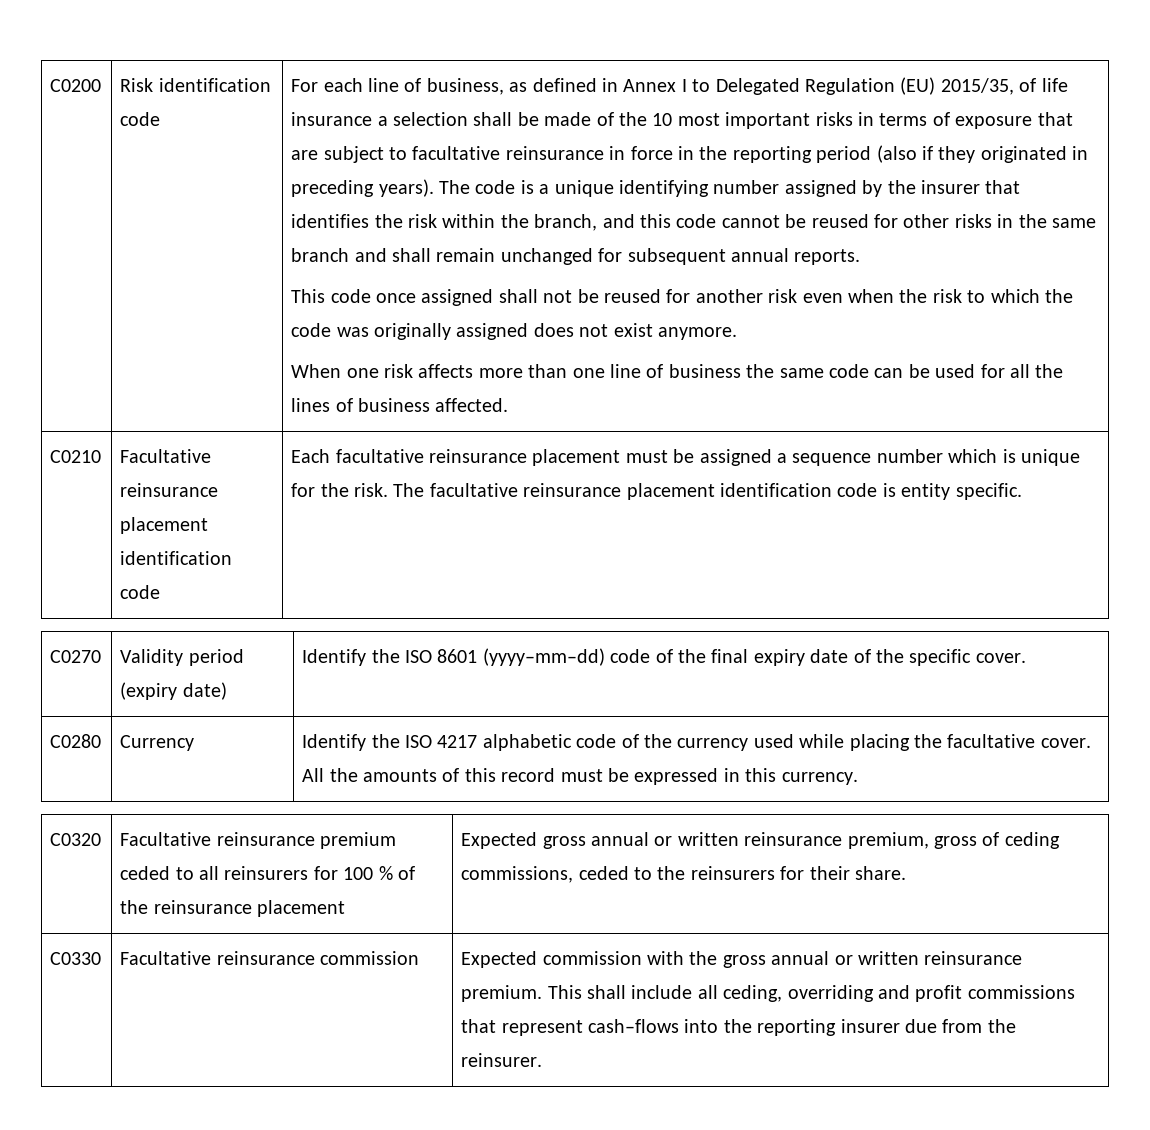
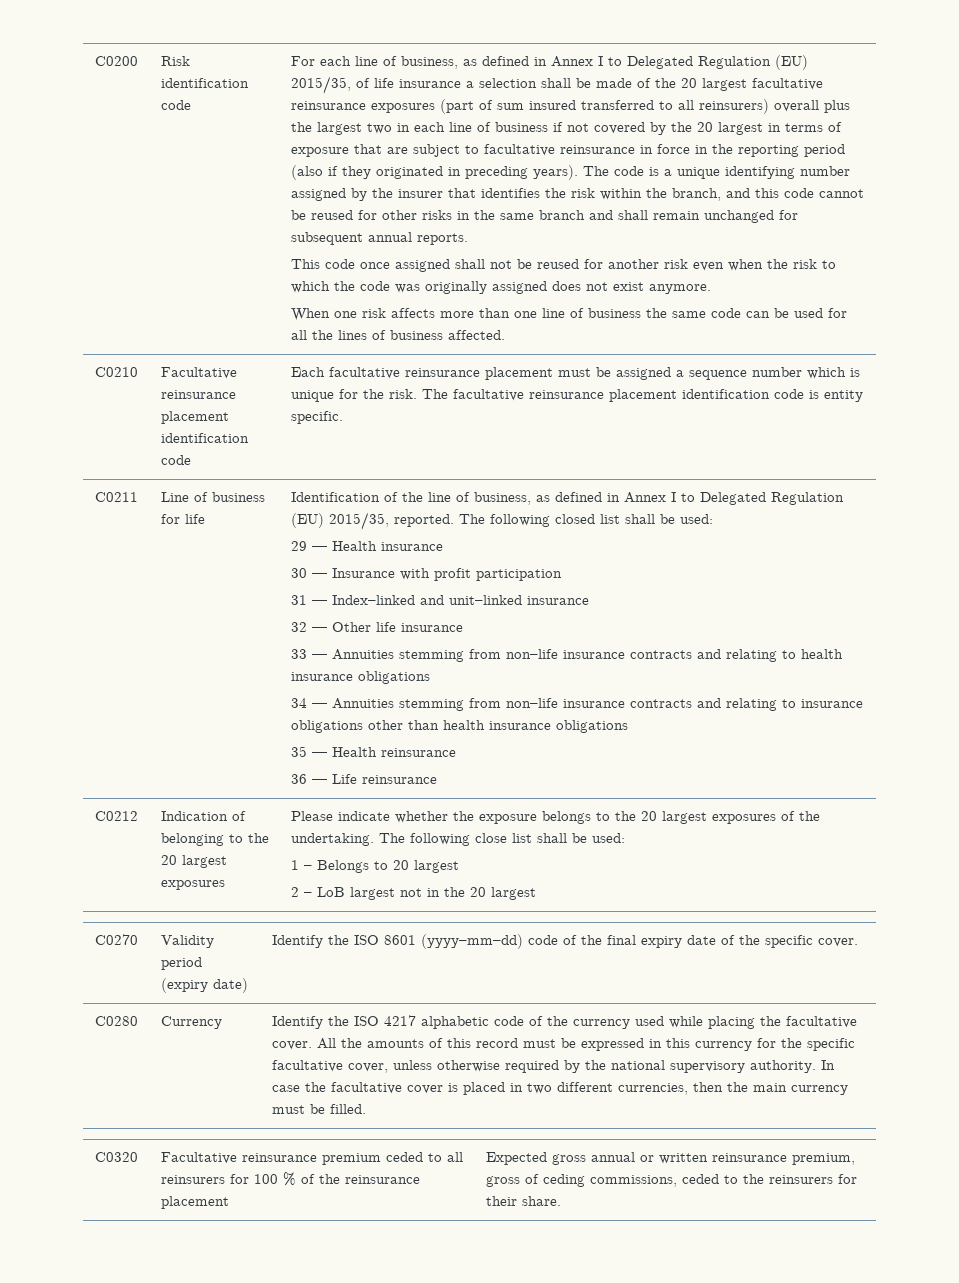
- For each line of business, as defined in Annex I to Delegated Regulation (EU) 2015/35, of life insurance a selection shall be made of the 10 most important risks in terms of exposure that are subject to facultative reinsurance in force in the reporting period (also if they originated in preceding years).
+ For each line of business, as defined in Annex I to Delegated Regulation (EU) 2015/35, of life insurance a selection shall be made of the 20 largest facultative reinsurance exposures (part of sum insured transferred to all reinsurers) overall plus the largest two in each line of business if not covered by the 20 largest in terms of exposure that are subject to facultative reinsurance in force in the reporting period (also if they originated in preceding years).
+ C0211 | Line of business for life | Identification of the line of business, as defined in Annex I to Delegated Regulation (EU) 2015/35, reported. The following closed list shall be used:
+ 29 — Health insurance
+ 30 — Insurance with profit participation
+ 31 — Index–linked and unit–linked insurance
+ 32 — Other life insurance
+ 33 — Annuities stemming from non–life insurance contracts and relating to health insurance obligations
+ 34 — Annuities stemming from non–life insurance contracts and relating to insurance obligations other than health insurance obligations
+ 35 — Health reinsurance
+ 36 — Life reinsurance
+ C0212 | Indication of belonging to the 20 largest exposures | Please indicate whether the exposure belongs to the 20 largest exposures of the undertaking. The following close list shall be used:
+ 1 – Belongs to 20 largest
+ 2 – LoB largest not in the 20 largest
- All the amounts of this record must be expressed in this currency.
+ All the amounts of this record must be expressed in this currency for the specific facultative cover, unless otherwise required by the national supervisory authority. In case the facultative cover is placed in two different currencies, then the main currency must be filled.
- C0330 | Facultative reinsurance commission | Expected commission with the gross annual or written reinsurance premium. This shall include all ceding, overriding and profit commissions that represent cash–flows into the reporting insurer due from the reinsurer.

